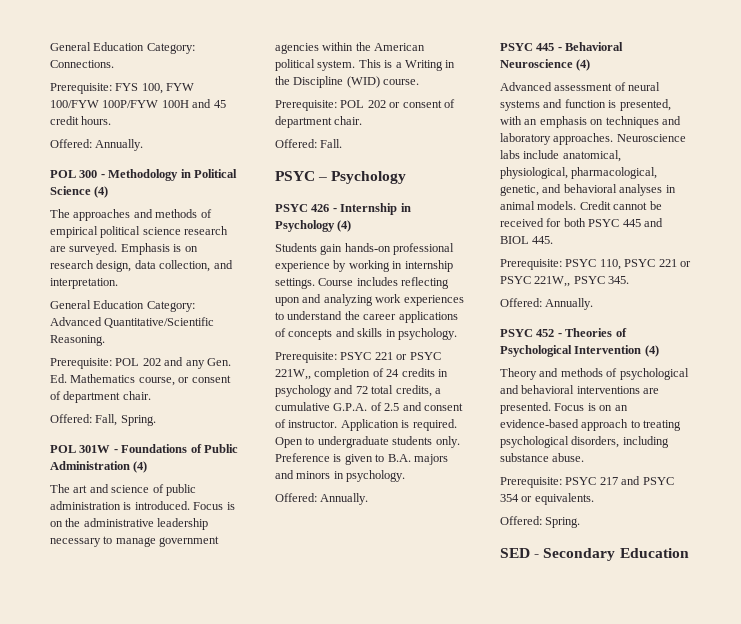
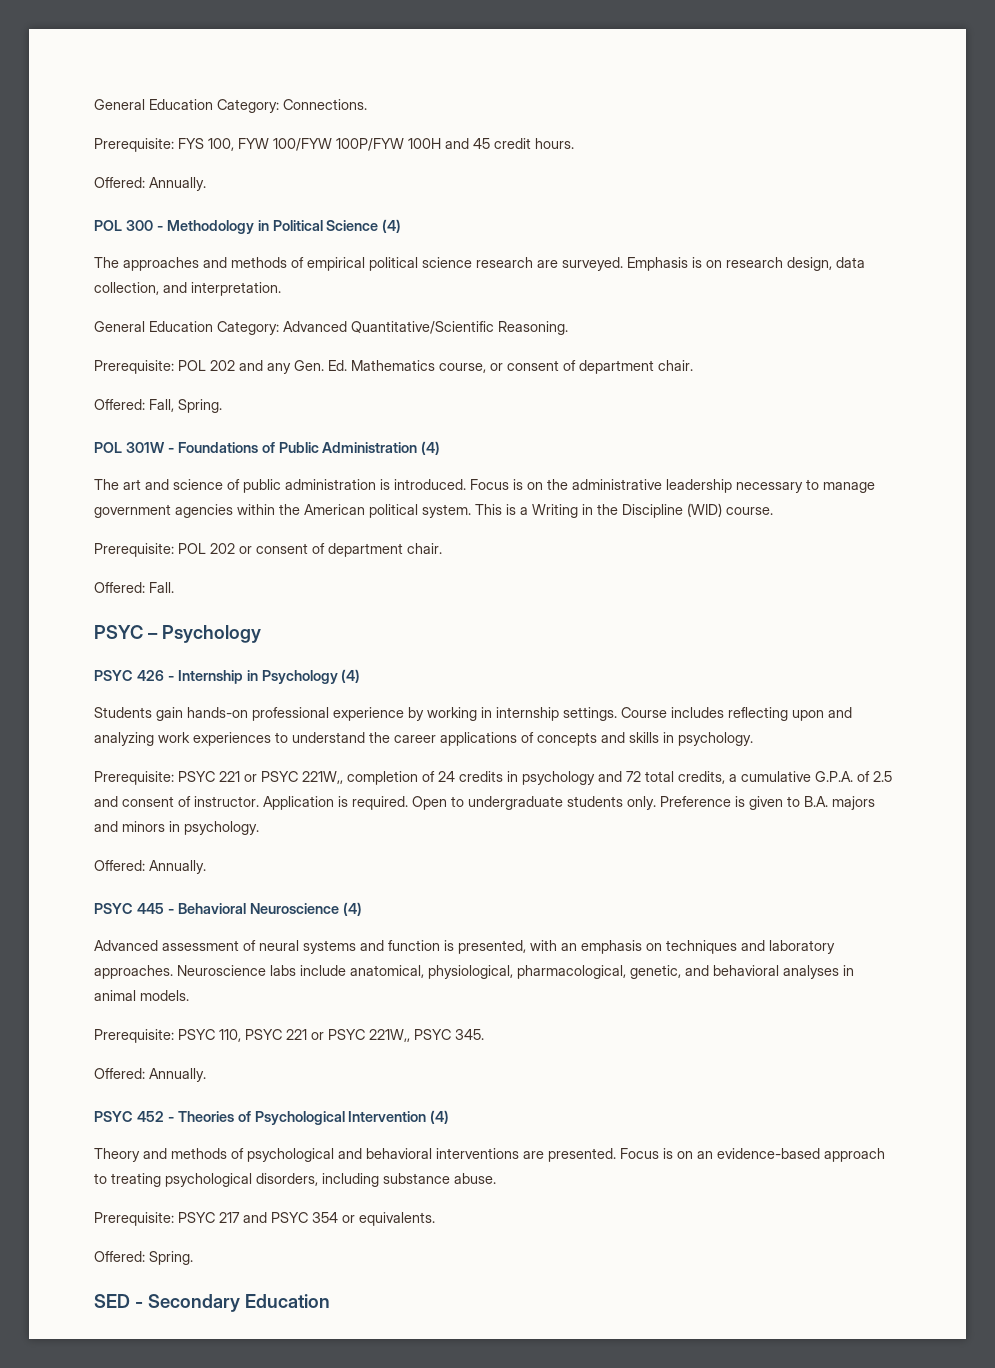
- Credit cannot be received for both PSYC 445 and BIOL 445.

